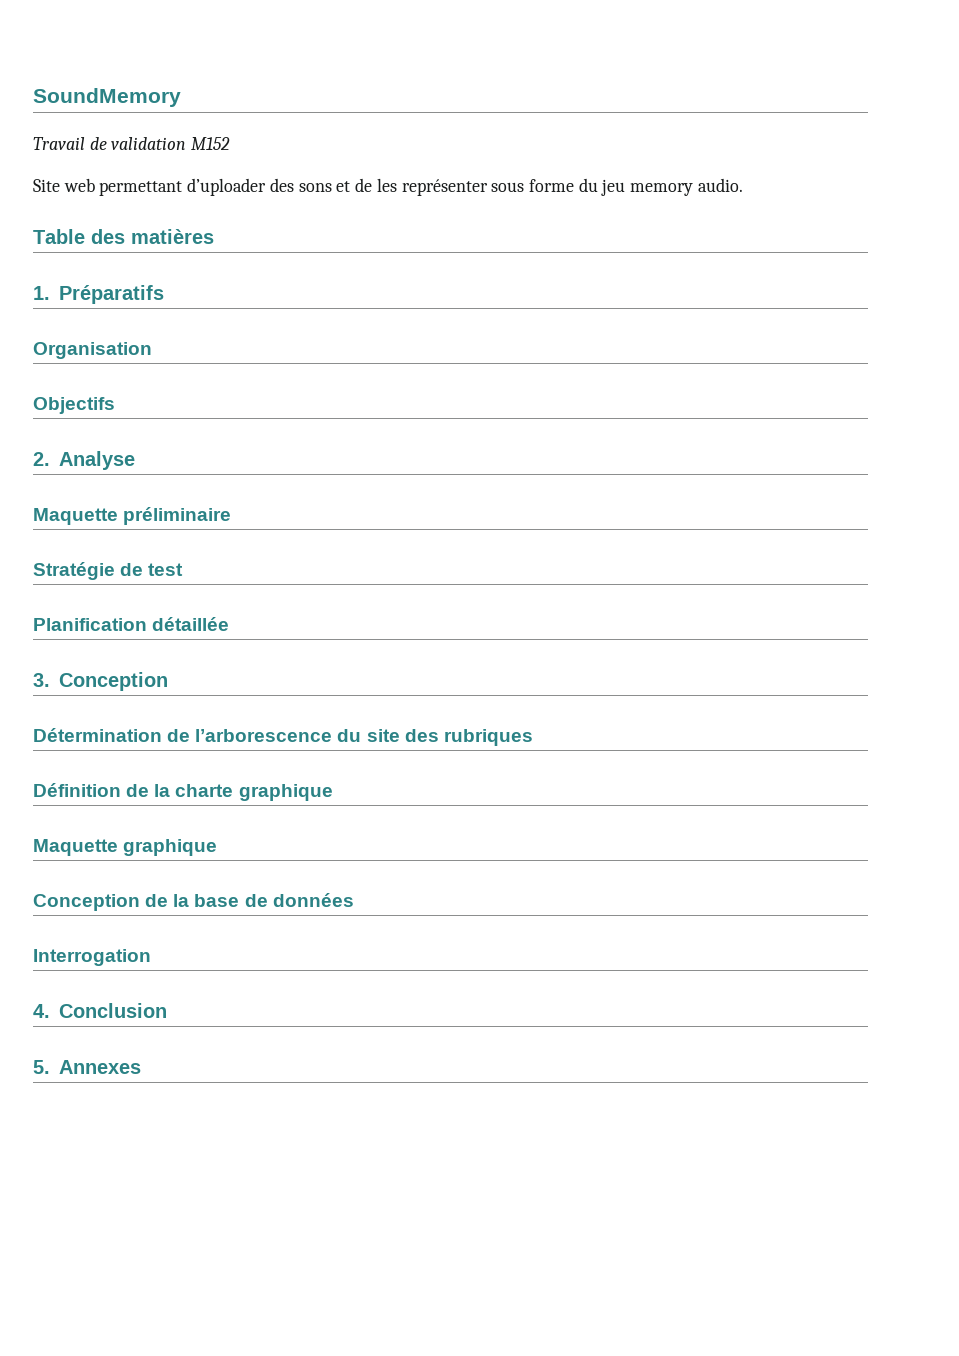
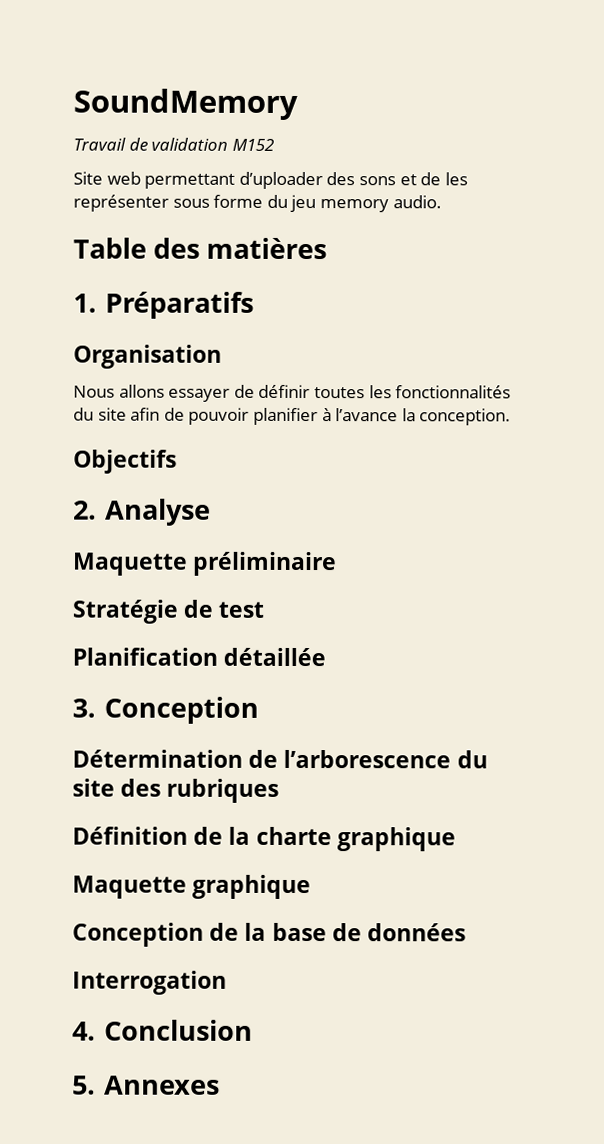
+ Nous allons essayer de définir toutes les fonctionnalités du site afin de pouvoir planifier à l’avance la conception.

